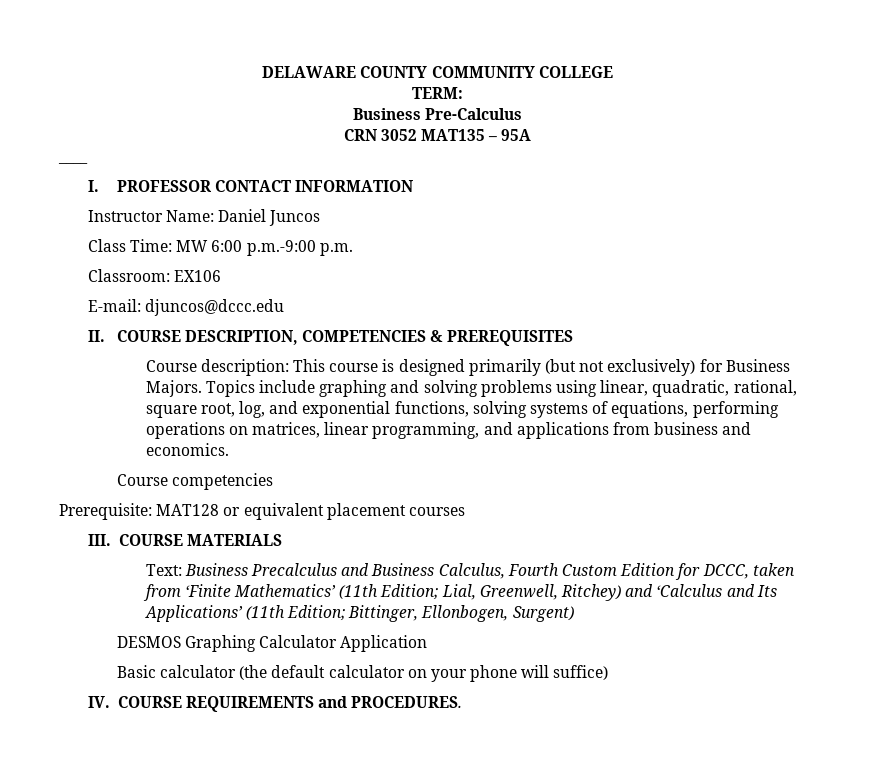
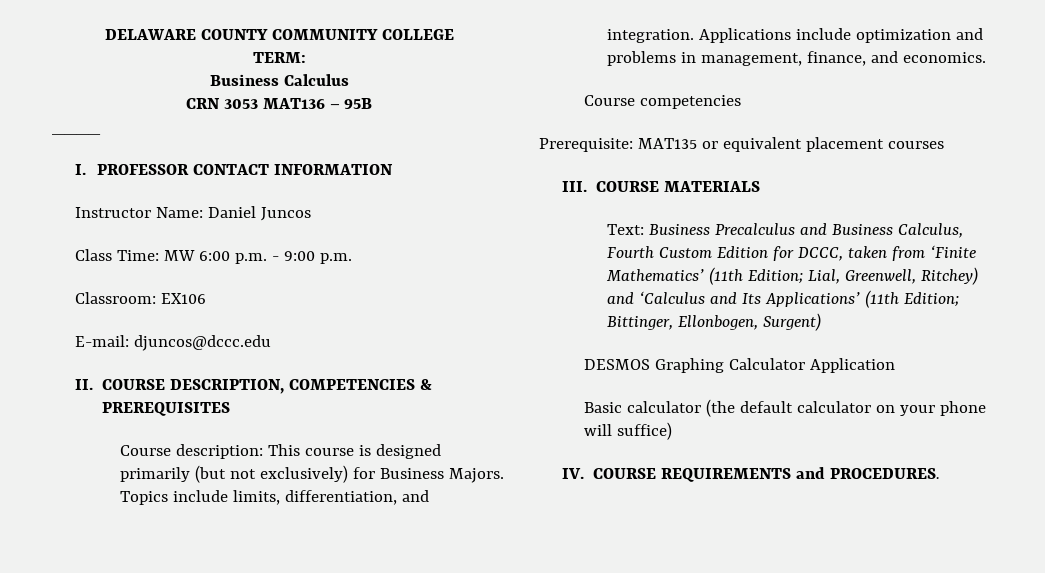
- Business Pre-Calculus
+ Business Calculus
- CRN 3052 MAT135 – 95A
+ CRN 3053 MAT136 – 95B
- Class Time: MW 6:00 p.m.-9:00 p.m.
+ Class Time: MW 6:00 p.m. - 9:00 p.m.
- Topics include graphing and solving problems using linear, quadratic, rational, square root, log, and exponential functions, solving systems of equations, performing operations on matrices, linear programming, and applications from business and economics.
+ Topics include limits, differentiation, and integration. Applications include optimization and problems in management, finance, and economics.
- Prerequisite: MAT128 or equivalent placement courses
+ Prerequisite: MAT135 or equivalent placement courses

